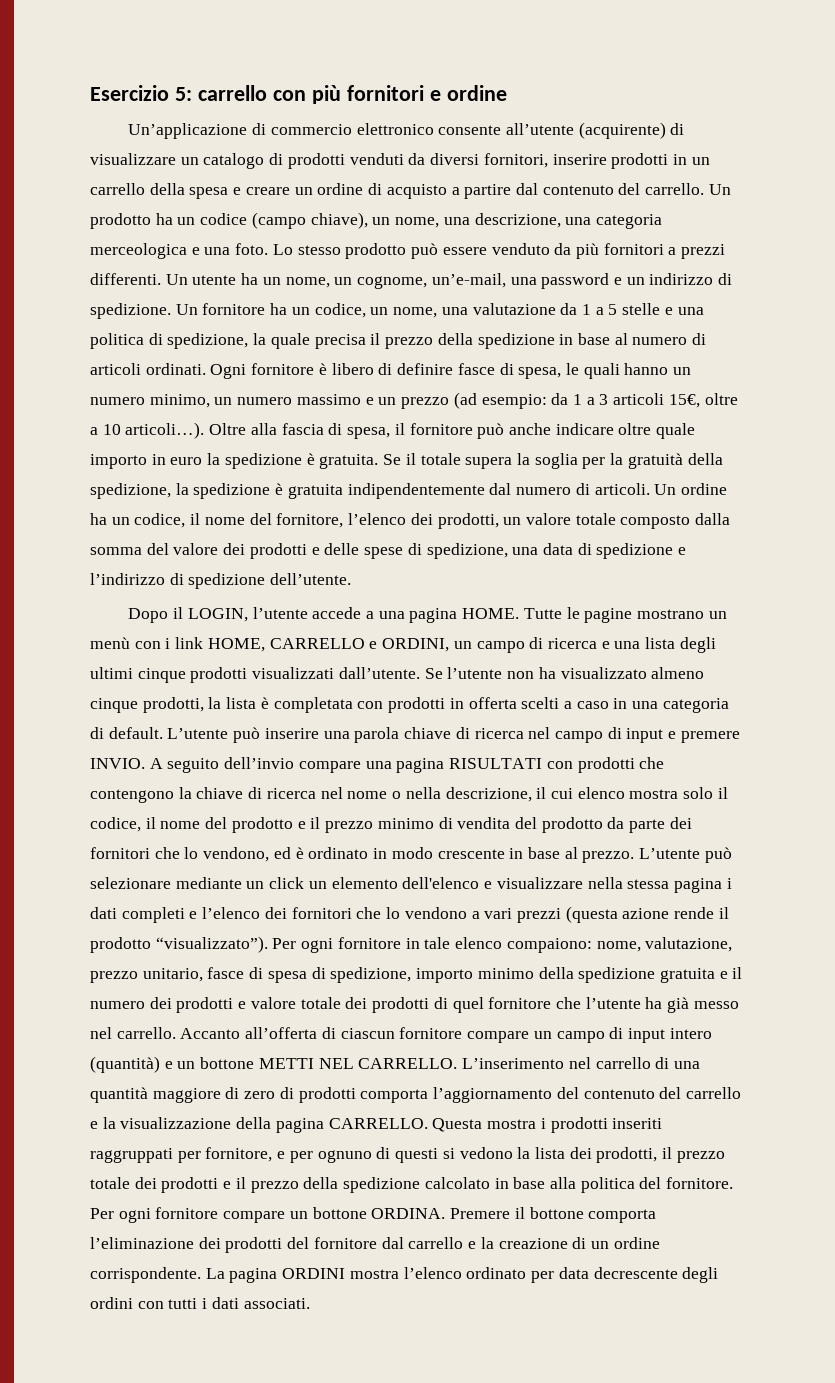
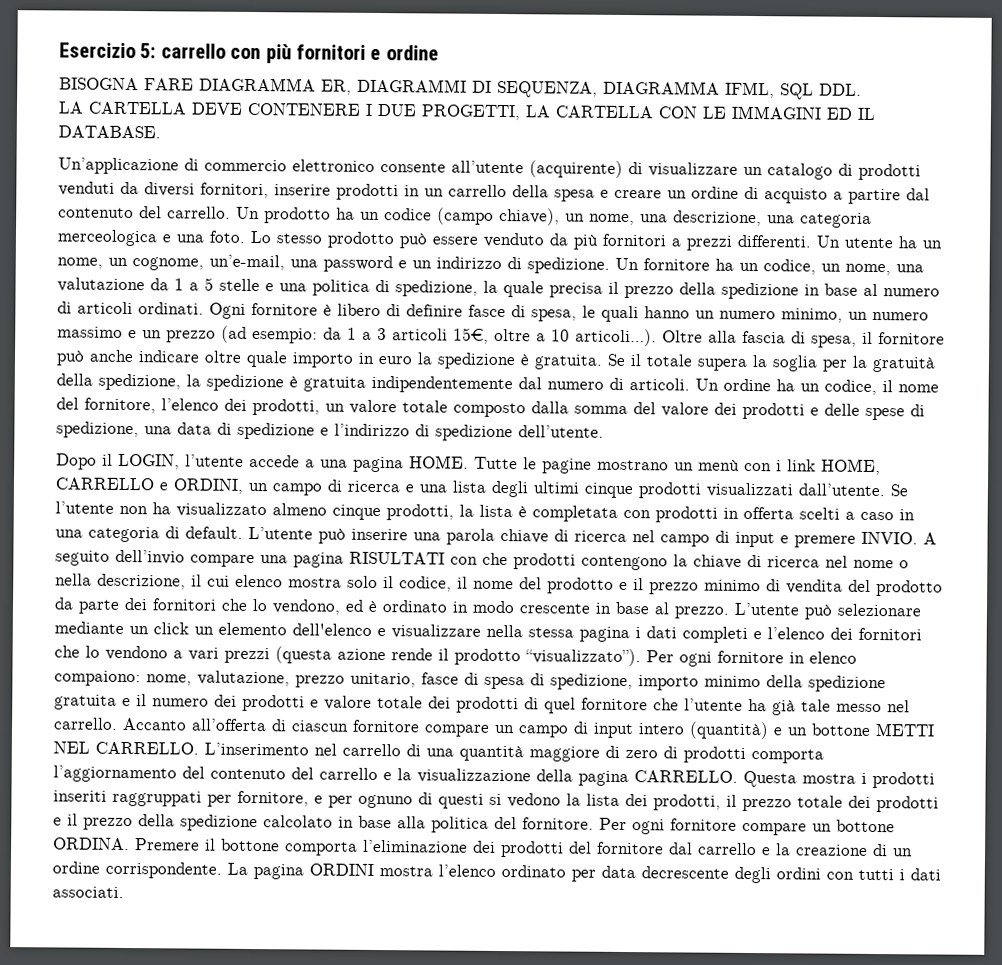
+ BISOGNA FARE DIAGRAMMA ER, DIAGRAMMI DI SEQUENZA, DIAGRAMMA IFML, SQL DDL.
+ LA CARTELLA DEVE CONTENERE I DUE PROGETTI, LA CARTELLA CON LE IMMAGINI ED IL DATABASE.
- A seguito dell’invio compare una pagina RISULTATI con prodotti che contengono la chiave di ricerca nel nome o nella descrizione, il cui elenco mostra solo il codice, il nome del prodotto e il prezzo minimo di vendita del prodotto da parte dei fornitori che lo vendono, ed è ordinato in modo crescente in base al prezzo.
+ A seguito dell’invio compare una pagina RISULTATI con che prodotti contengono la chiave di ricerca nel nome o nella descrizione, il cui elenco mostra solo il codice, il nome del prodotto e il prezzo minimo di vendita del prodotto da parte dei fornitori che lo vendono, ed è ordinato in modo crescente in base al prezzo.
- Per ogni fornitore in tale elenco compaiono: nome, valutazione, prezzo unitario, fasce di spesa di spedizione, importo minimo della spedizione gratuita e il numero dei prodotti e valore totale dei prodotti di quel fornitore che l’utente ha già messo nel carrello.
+ Per ogni fornitore in elenco compaiono: nome, valutazione, prezzo unitario, fasce di spesa di spedizione, importo minimo della spedizione gratuita e il numero dei prodotti e valore totale dei prodotti di quel fornitore che l’utente ha già tale messo nel carrello.

